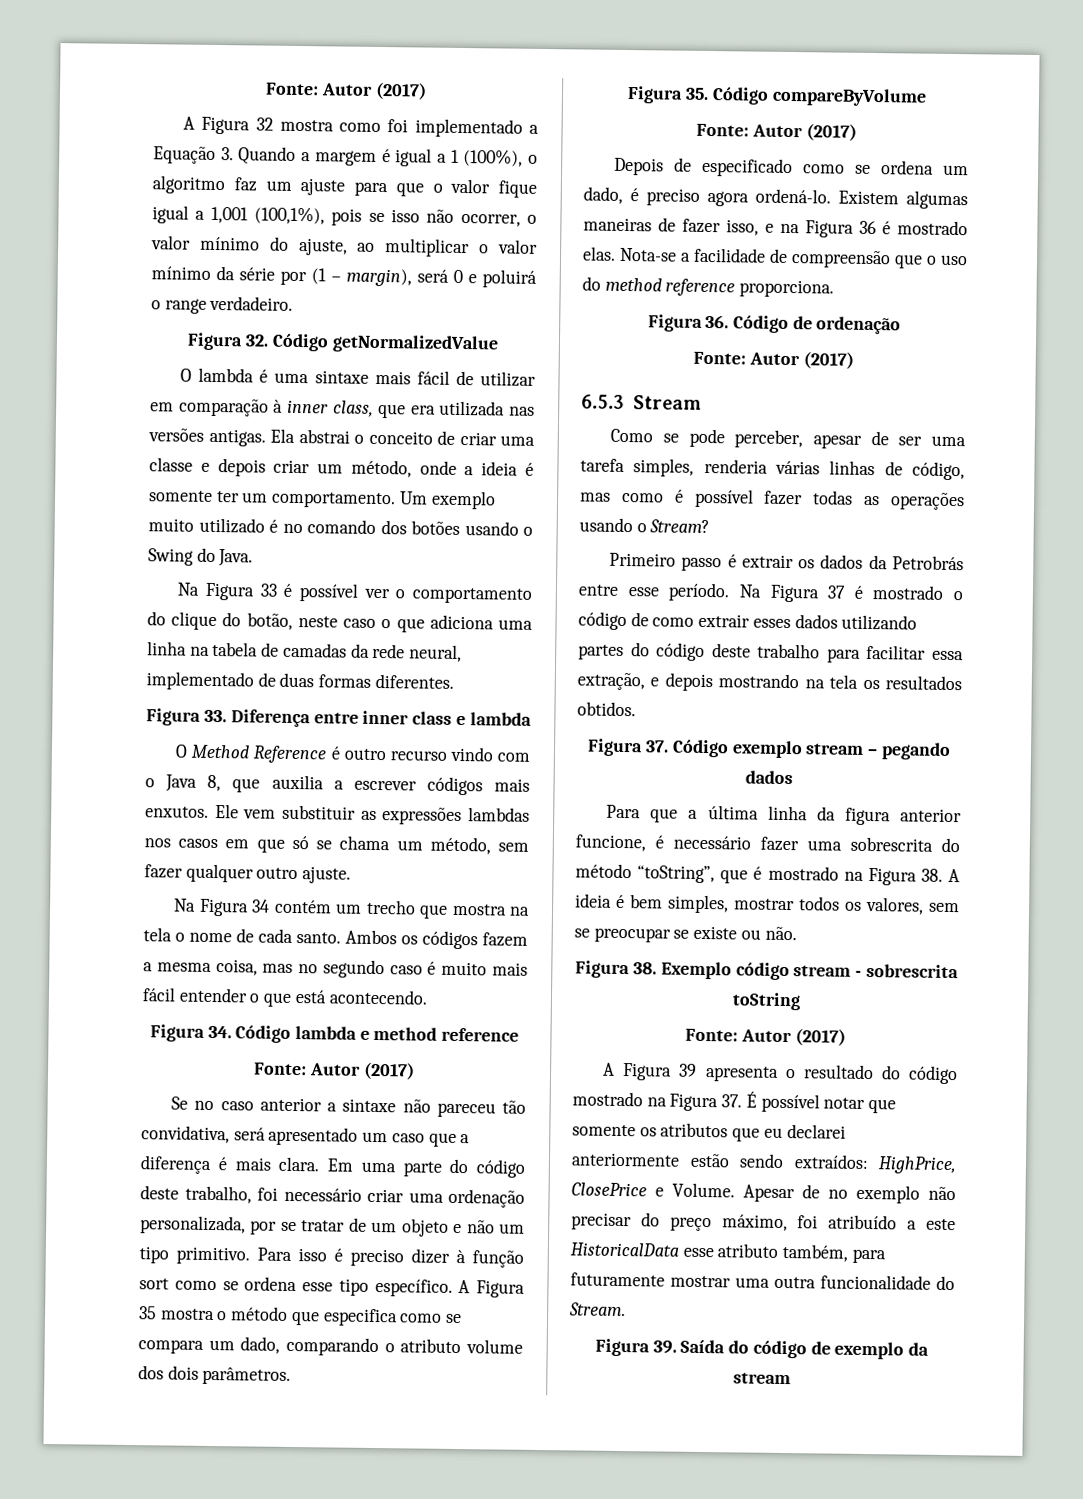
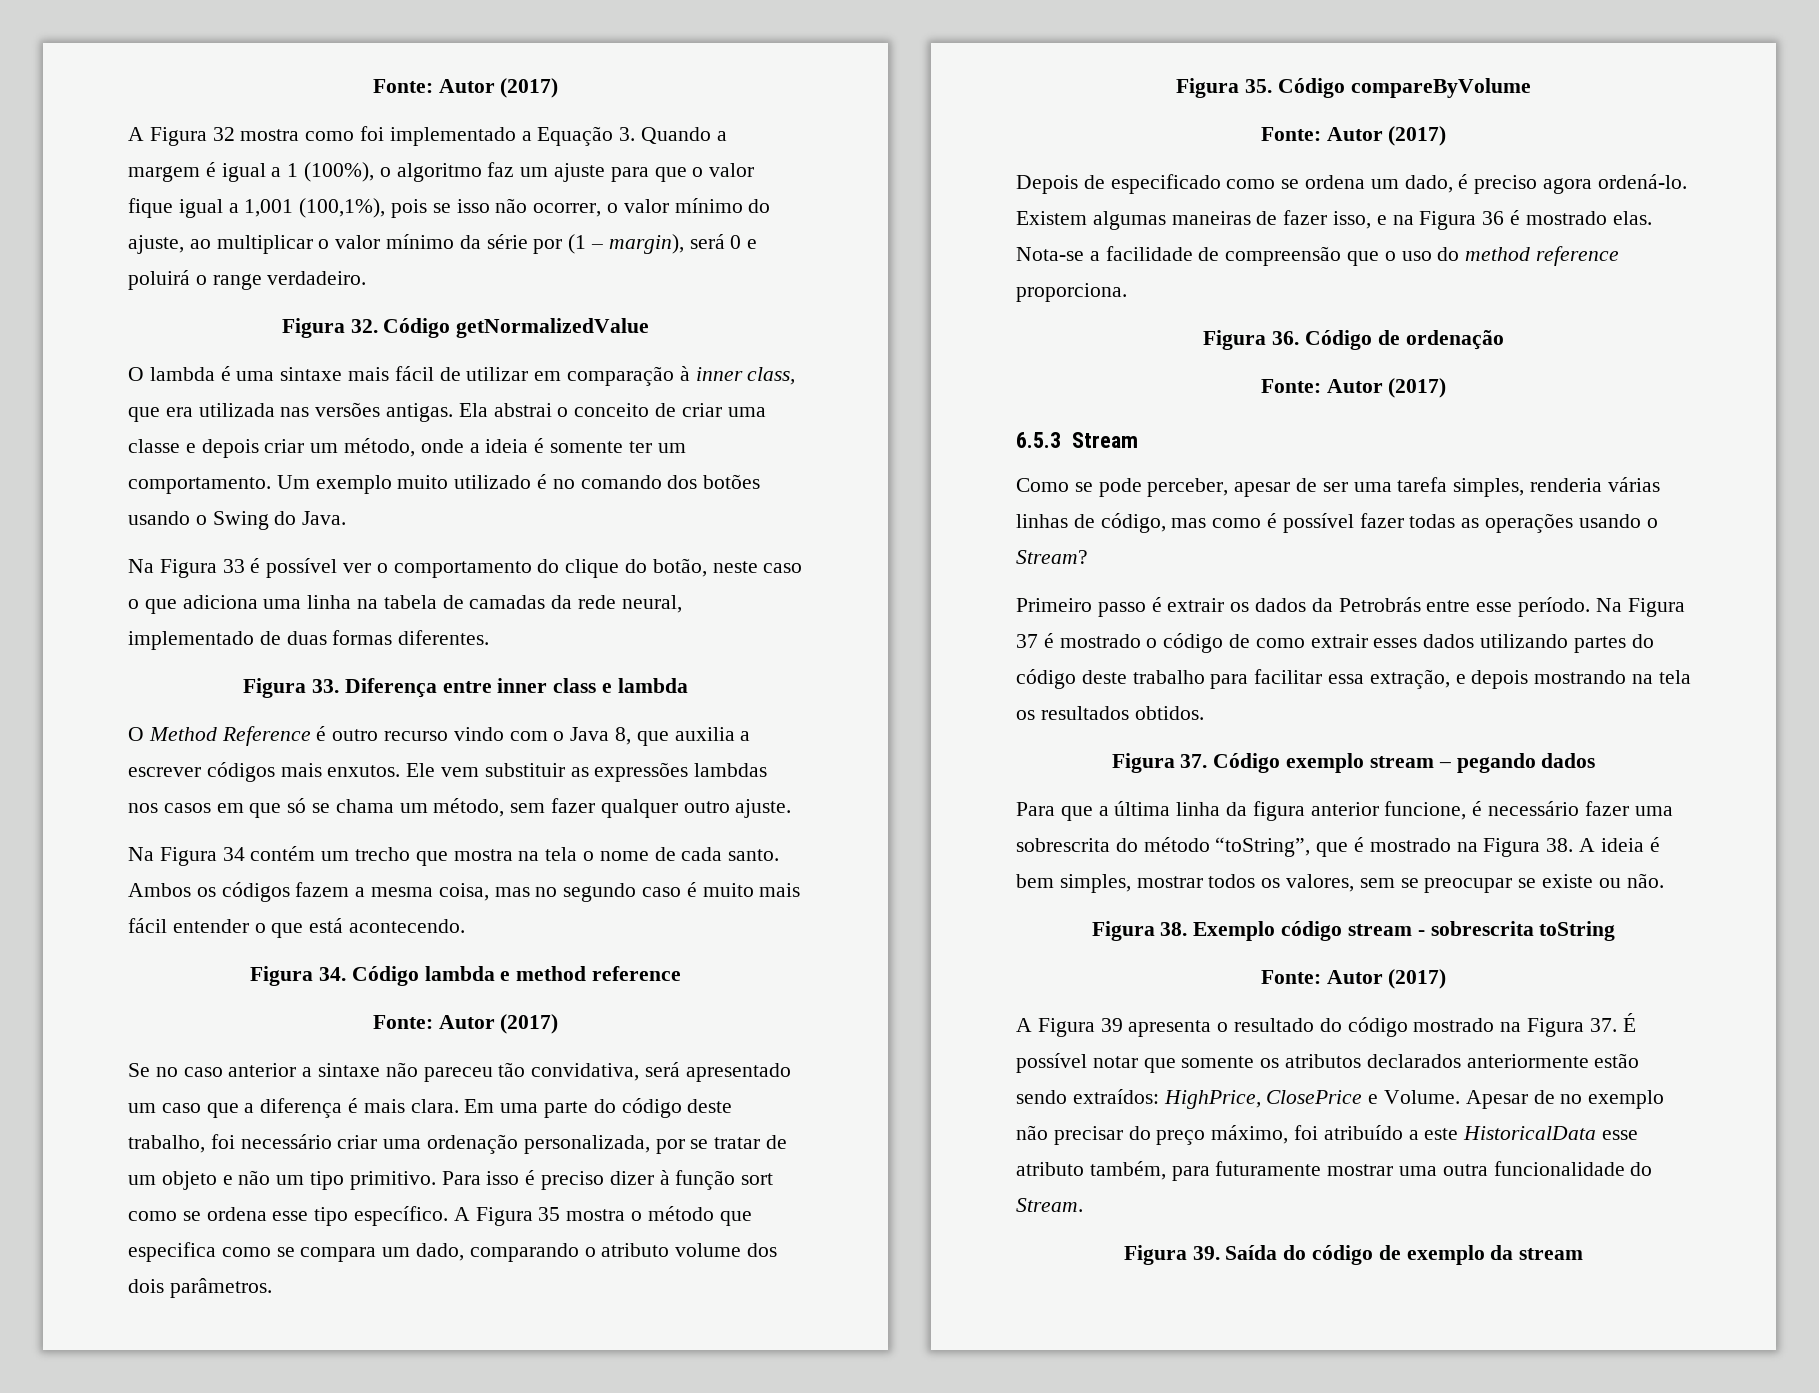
- A Figura 39 apresenta o resultado do código mostrado na Figura 37. É possível notar que somente os atributos que eu declarei anteriormente estão sendo extraídos: HighPrice, ClosePrice e Volume.
+ A Figura 39 apresenta o resultado do código mostrado na Figura 37. É possível notar que somente os atributos declarados anteriormente estão sendo extraídos: HighPrice, ClosePrice e Volume.

